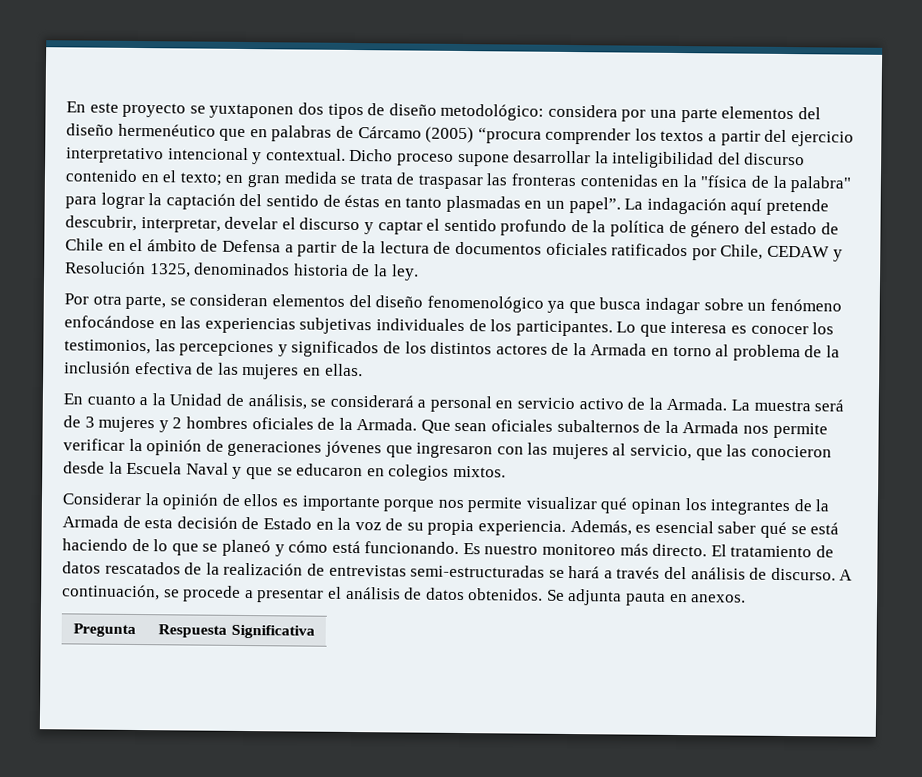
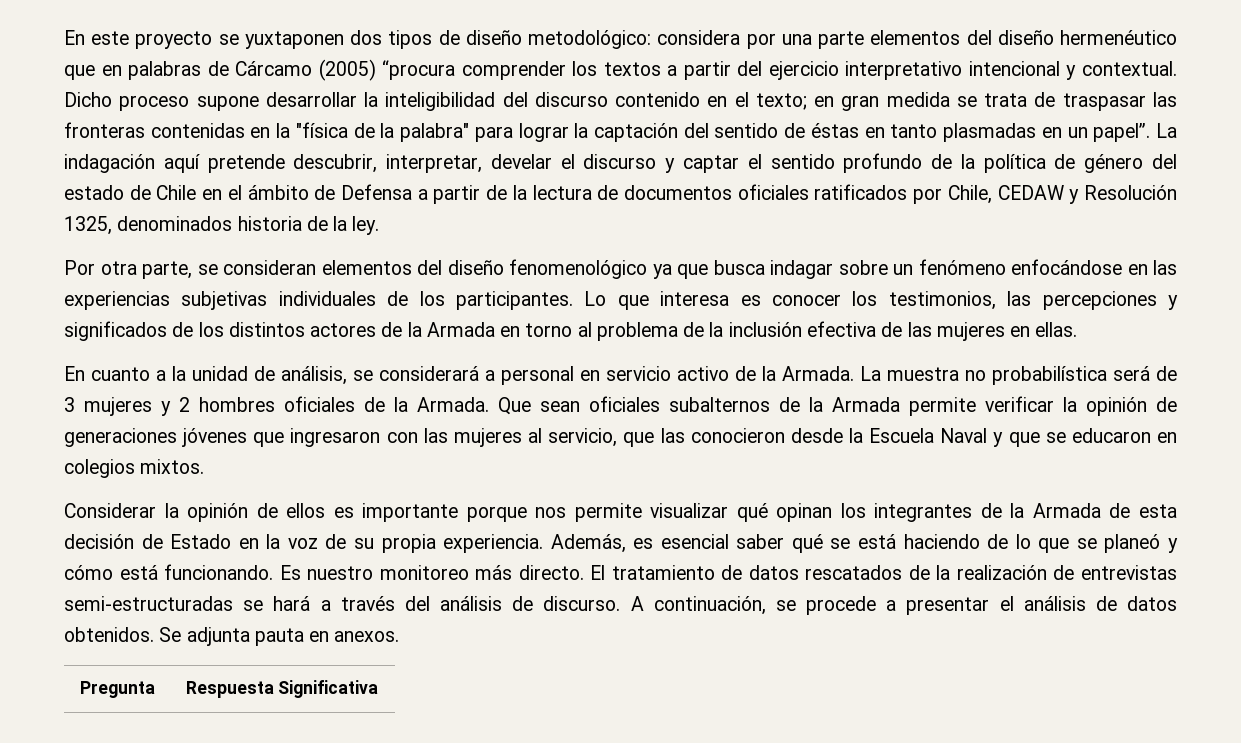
- En cuanto a la Unidad de análisis, se considerará a personal en servicio activo de la Armada.
+ En cuanto a la unidad de análisis, se considerará a personal en servicio activo de la Armada.
- La muestra será de 3 mujeres y 2 hombres oficiales de la Armada.
+ La muestra no probabilística será de 3 mujeres y 2 hombres oficiales de la Armada.
- Que sean oficiales subalternos de la Armada nos permite verificar la opinión de generaciones jóvenes que ingresaron con las mujeres al servicio, que las conocieron desde la Escuela Naval y que se educaron en colegios mixtos.
+ Que sean oficiales subalternos de la Armada permite verificar la opinión de generaciones jóvenes que ingresaron con las mujeres al servicio, que las conocieron desde la Escuela Naval y que se educaron en colegios mixtos.

